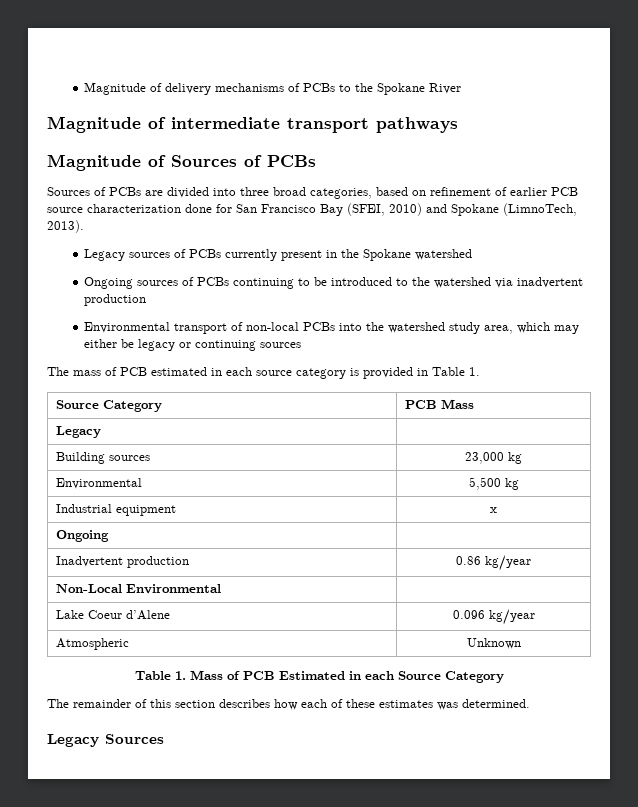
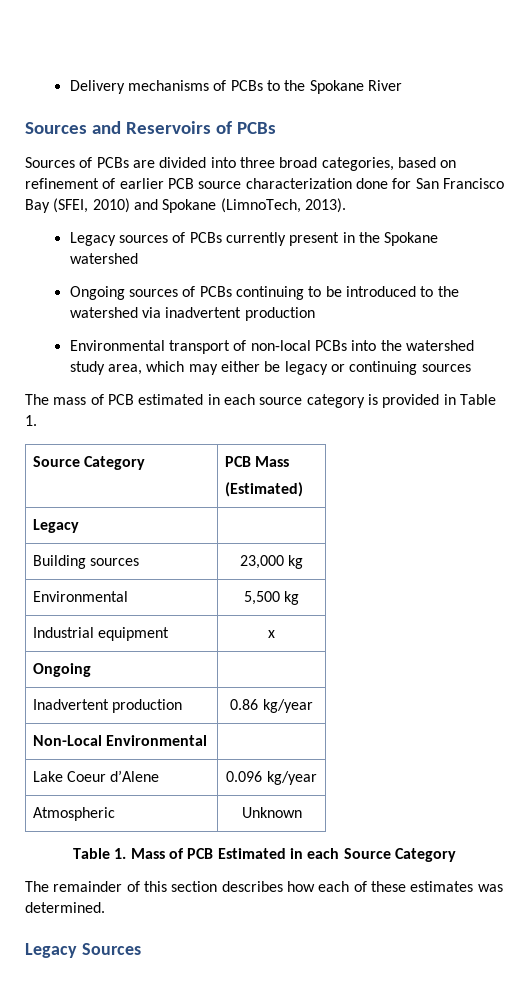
- Magnitude of delivery mechanisms of PCBs to the Spokane River
+ Delivery mechanisms of PCBs to the Spokane River
- Magnitude of intermediate transport pathways
- Magnitude of Sources of PCBs
+ Sources and Reservoirs of PCBs
  Source Category | PCB Mass
+ (Estimated)

